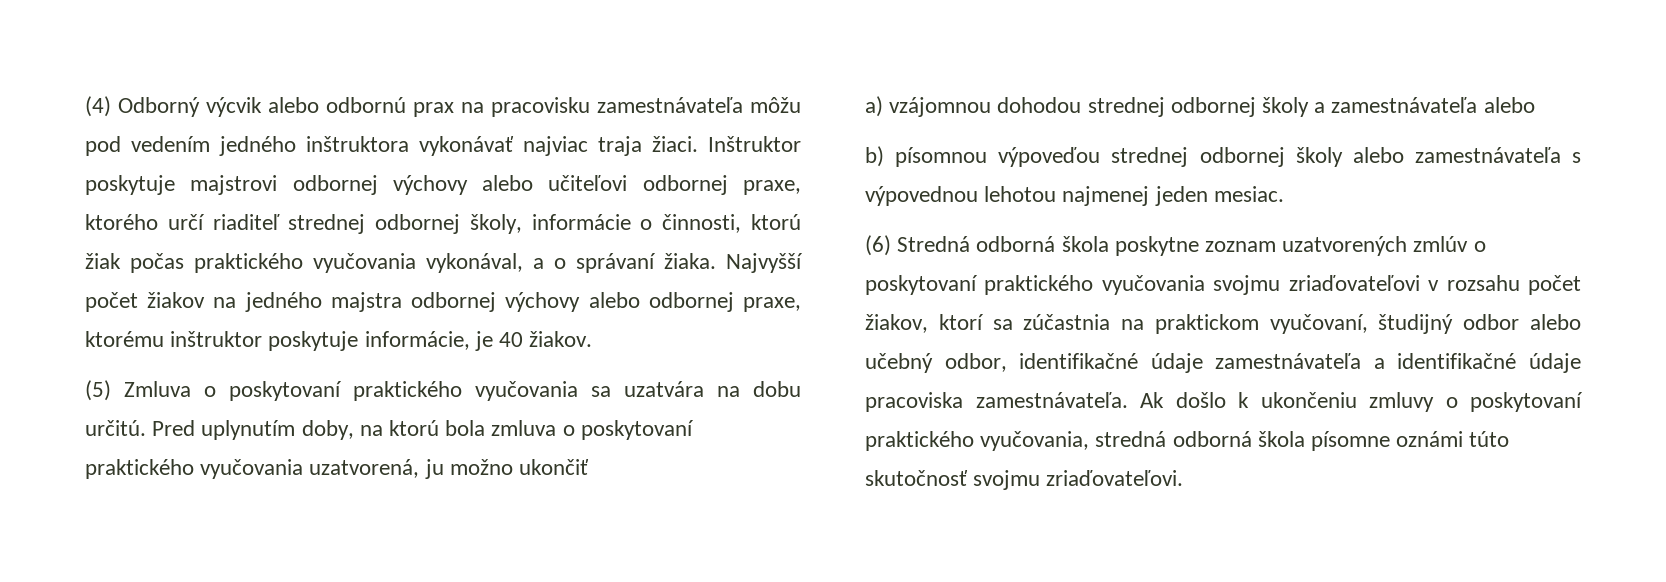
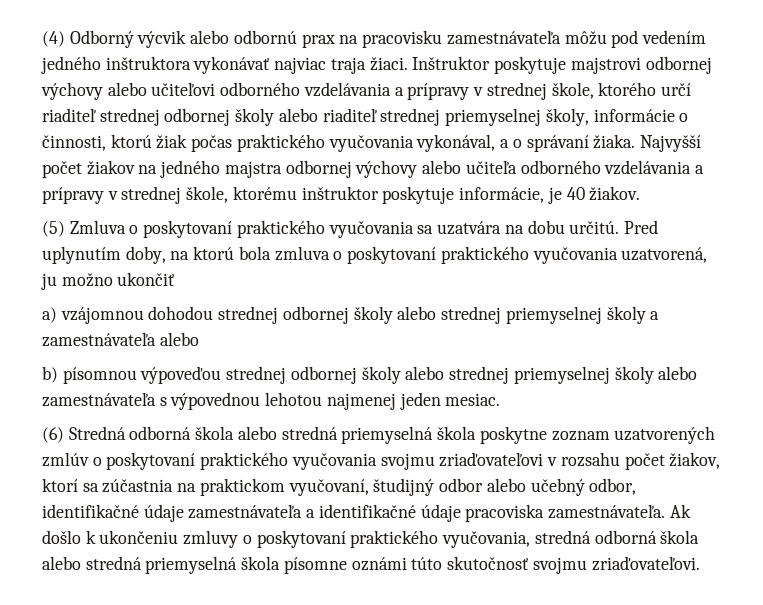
- Inštruktor poskytuje majstrovi odbornej výchovy alebo učiteľovi odbornej praxe, ktorého určí riaditeľ strednej odbornej školy, informácie o činnosti, ktorú žiak počas praktického vyučovania vykonával, a o správaní žiaka.
+ Inštruktor poskytuje majstrovi odbornej výchovy alebo učiteľovi odborného vzdelávania a prípravy v strednej škole, ktorého určí riaditeľ strednej odbornej školy alebo riaditeľ strednej priemyselnej školy, informácie o činnosti, ktorú žiak počas praktického vyučovania vykonával, a o správaní žiaka.
- Najvyšší počet žiakov na jedného majstra odbornej výchovy alebo odbornej praxe, ktorému inštruktor poskytuje informácie, je 40 žiakov.
+ Najvyšší počet žiakov na jedného majstra odbornej výchovy alebo učiteľa odborného vzdelávania a prípravy v strednej škole, ktorému inštruktor poskytuje informácie, je 40 žiakov.
- a) vzájomnou dohodou strednej odbornej školy a zamestnávateľa alebo
+ a) vzájomnou dohodou strednej odbornej školy alebo strednej priemyselnej školy a zamestnávateľa alebo
- b) písomnou výpoveďou strednej odbornej školy alebo zamestnávateľa s výpovednou lehotou najmenej jeden mesiac.
+ b) písomnou výpoveďou strednej odbornej školy alebo strednej priemyselnej školy alebo zamestnávateľa s výpovednou lehotou najmenej jeden mesiac.
- (6) Stredná odborná škola poskytne zoznam uzatvorených zmlúv o poskytovaní praktického vyučovania svojmu zriaďovateľovi v rozsahu počet žiakov, ktorí sa zúčastnia na praktickom vyučovaní, študijný odbor alebo učebný odbor, identifikačné údaje zamestnávateľa a identifikačné údaje pracoviska zamestnávateľa.
+ (6) Stredná odborná škola alebo stredná priemyselná škola poskytne zoznam uzatvorených zmlúv o poskytovaní praktického vyučovania svojmu zriaďovateľovi v rozsahu počet žiakov, ktorí sa zúčastnia na praktickom vyučovaní, študijný odbor alebo učebný odbor, identifikačné údaje zamestnávateľa a identifikačné údaje pracoviska zamestnávateľa.
- Ak došlo k ukončeniu zmluvy o poskytovaní praktického vyučovania, stredná odborná škola písomne oznámi túto skutočnosť svojmu zriaďovateľovi.
+ Ak došlo k ukončeniu zmluvy o poskytovaní praktického vyučovania, stredná odborná škola alebo stredná priemyselná škola písomne oznámi túto skutočnosť svojmu zriaďovateľovi.

